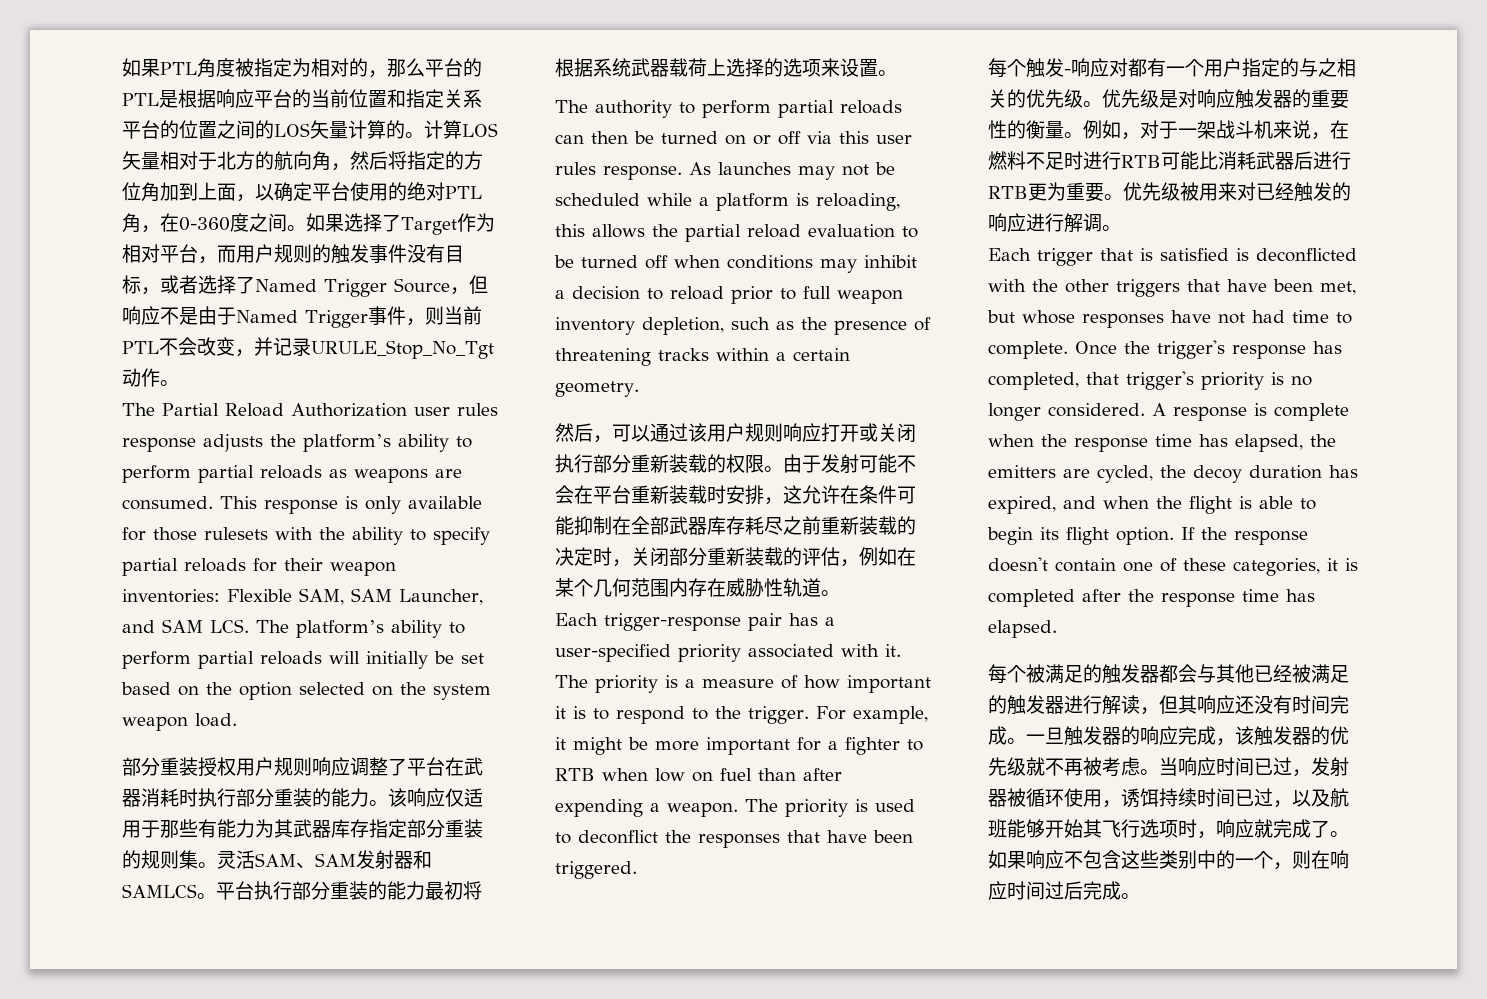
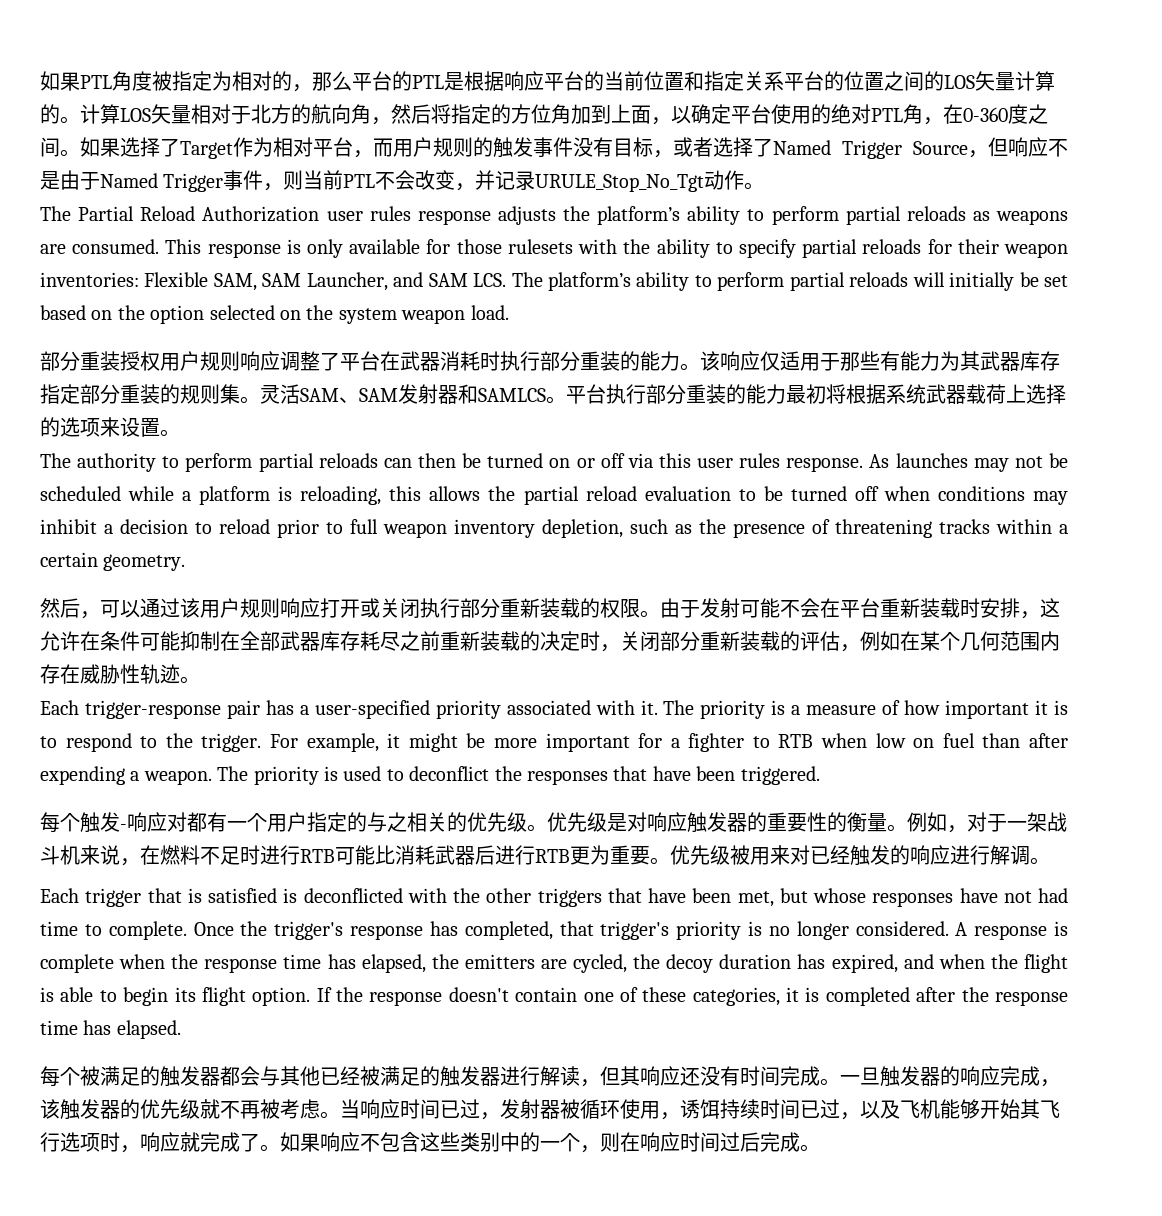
- 由于发射可能不会在平台重新装载时安排，这允许在条件可能抑制在全部武器库存耗尽之前重新装载的决定时，关闭部分重新装载的评估，例如在某个几何范围内存在威胁性轨道。
+ 由于发射可能不会在平台重新装载时安排，这允许在条件可能抑制在全部武器库存耗尽之前重新装载的决定时，关闭部分重新装载的评估，例如在某个几何范围内存在威胁性轨迹。
- 当响应时间已过，发射器被循环使用，诱饵持续时间已过，以及航班能够开始其飞行选项时，响应就完成了。
+ 当响应时间已过，发射器被循环使用，诱饵持续时间已过，以及飞机能够开始其飞行选项时，响应就完成了。

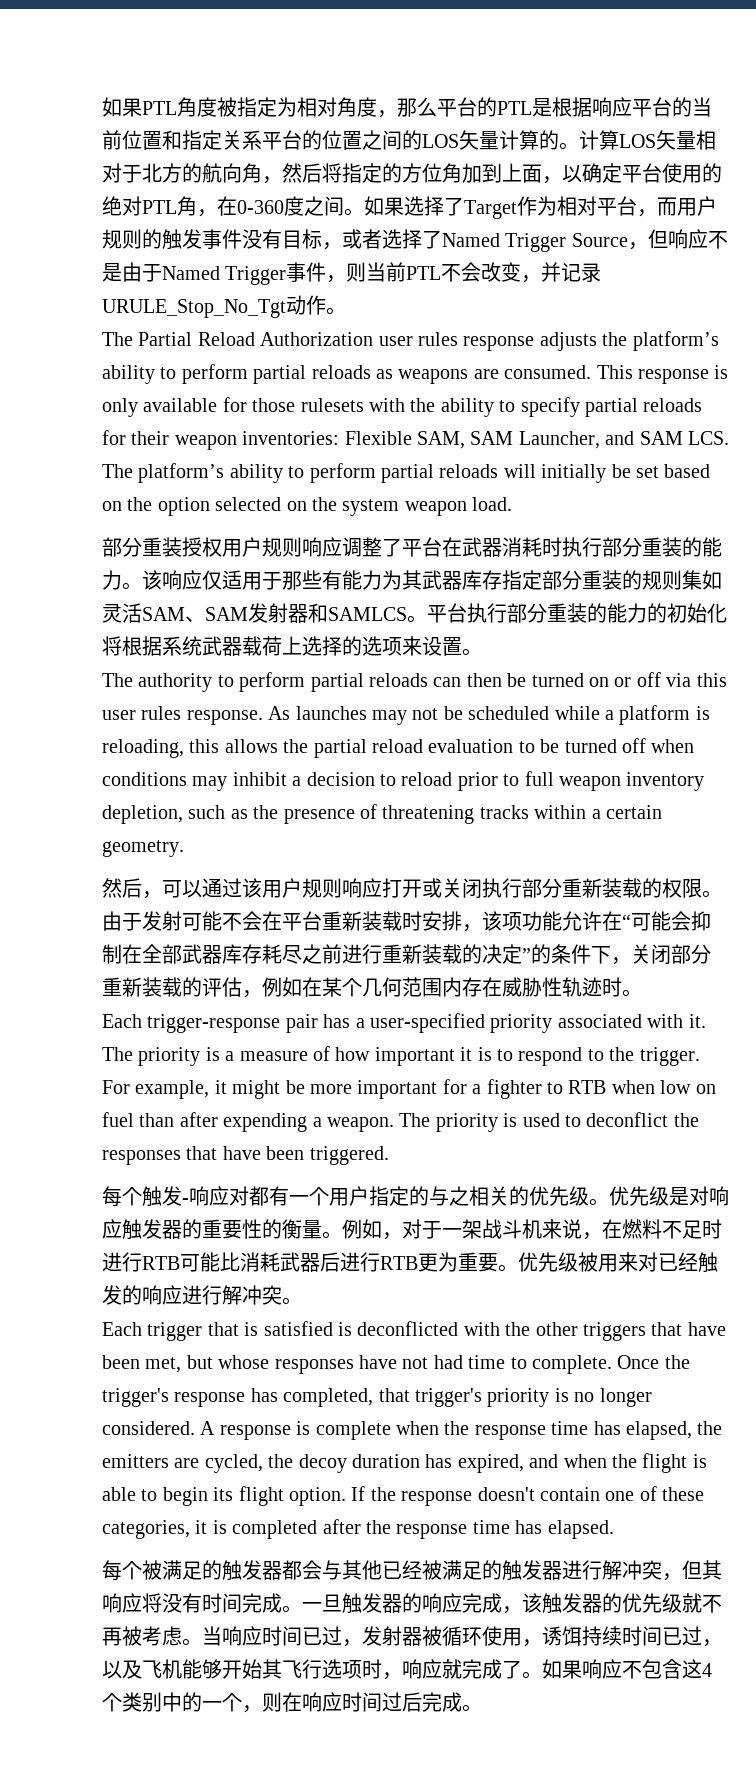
- 如果PTL角度被指定为相对的，那么平台的PTL是根据响应平台的当前位置和指定关系平台的位置之间的LOS矢量计算的。
+ 如果PTL角度被指定为相对角度，那么平台的PTL是根据响应平台的当前位置和指定关系平台的位置之间的LOS矢量计算的。
- 该响应仅适用于那些有能力为其武器库存指定部分重装的规则集。灵活SAM、SAM发射器和SAMLCS。
+ 该响应仅适用于那些有能力为其武器库存指定部分重装的规则集如灵活SAM、SAM发射器和SAMLCS。
- 平台执行部分重装的能力最初将根据系统武器载荷上选择的选项来设置。
+ 平台执行部分重装的能力的初始化将根据系统武器载荷上选择的选项来设置。
- 由于发射可能不会在平台重新装载时安排，这允许在条件可能抑制在全部武器库存耗尽之前重新装载的决定时，关闭部分重新装载的评估，例如在某个几何范围内存在威胁性轨迹。
+ 由于发射可能不会在平台重新装载时安排，该项功能允许在“可能会抑制在全部武器库存耗尽之前进行重新装载的决定”的条件下，关闭部分重新装载的评估，例如在某个几何范围内存在威胁性轨迹时。
- 优先级被用来对已经触发的响应进行解调。
+ 优先级被用来对已经触发的响应进行解冲突。
- 每个被满足的触发器都会与其他已经被满足的触发器进行解读，但其响应还没有时间完成。
+ 每个被满足的触发器都会与其他已经被满足的触发器进行解冲突，但其响应将没有时间完成。
- 如果响应不包含这些类别中的一个，则在响应时间过后完成。
+ 如果响应不包含这4个类别中的一个，则在响应时间过后完成。

